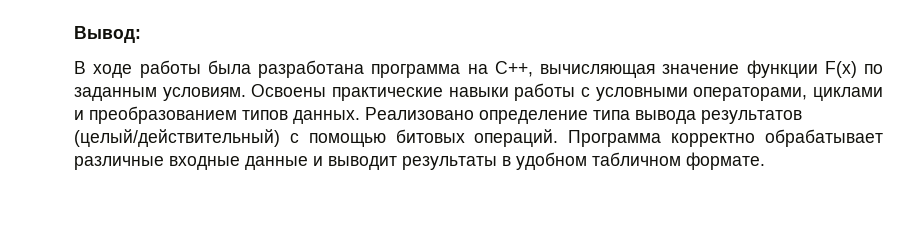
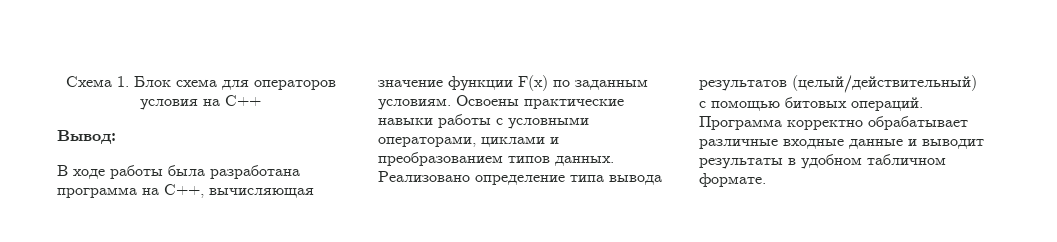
+ Схема 1. Блок схема для операторов условия на С++

